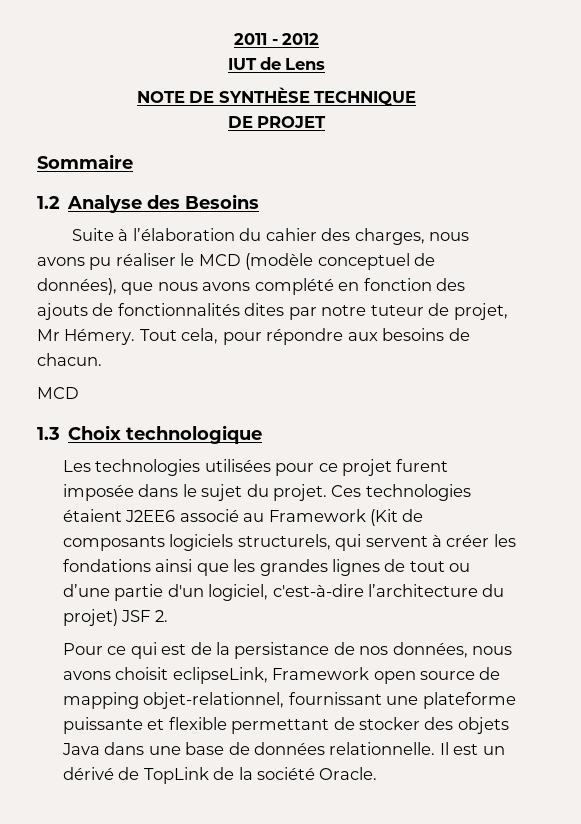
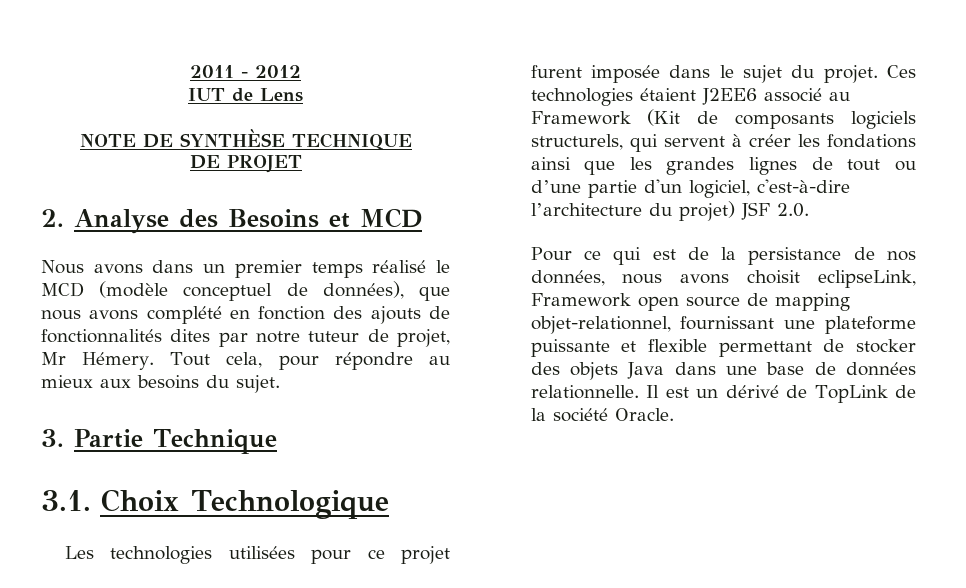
- Sommaire
- 1.2 Analyse des Besoins
- Suite à l’élaboration du cahier des charges, nous avons pu réaliser le MCD (modèle conceptuel de données), que nous avons complété en fonction des ajouts de fonctionnalités dites par notre tuteur de projet, Mr Hémery.
+ 2. Analyse des Besoins et MCD
+ Nous avons dans un premier temps réalisé le MCD (modèle conceptuel de données), que nous avons complété en fonction des ajouts de fonctionnalités dites par notre tuteur de projet, Mr Hémery.
- Tout cela, pour répondre aux besoins de chacun.
- MCD
- 1.3 Choix technologique
+ Tout cela, pour répondre au mieux aux besoins du sujet.
+ 3. Partie Technique
+ 3.1. Choix Technologique
- Ces technologies étaient J2EE6 associé au Framework (Kit de composants logiciels structurels, qui servent à créer les fondations ainsi que les grandes lignes de tout ou d’une partie d'un logiciel, c'est-à-dire l’architecture du projet) JSF 2.
+ Ces technologies étaient J2EE6 associé au Framework (Kit de composants logiciels structurels, qui servent à créer les fondations ainsi que les grandes lignes de tout ou d’une partie d'un logiciel, c'est-à-dire l’architecture du projet) JSF 2.0.

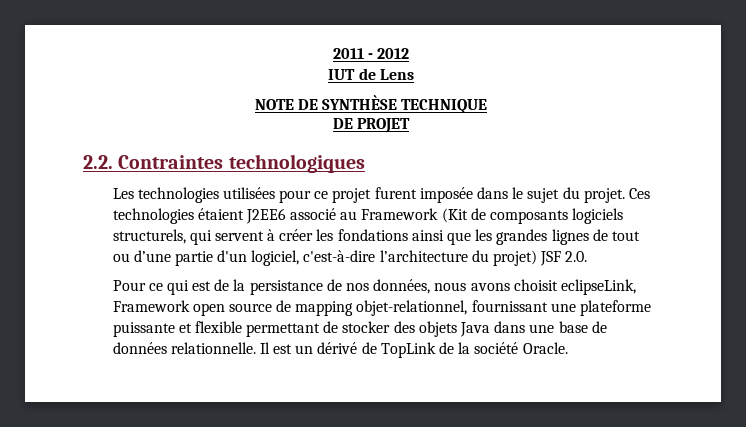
- 2. Analyse des Besoins et MCD
- Nous avons dans un premier temps réalisé le MCD (modèle conceptuel de données), que nous avons complété en fonction des ajouts de fonctionnalités dites par notre tuteur de projet, Mr Hémery. Tout cela, pour répondre au mieux aux besoins du sujet.
- 3. Partie Technique
- 3.1. Choix Technologique
+ 2.2. Contraintes technologiques

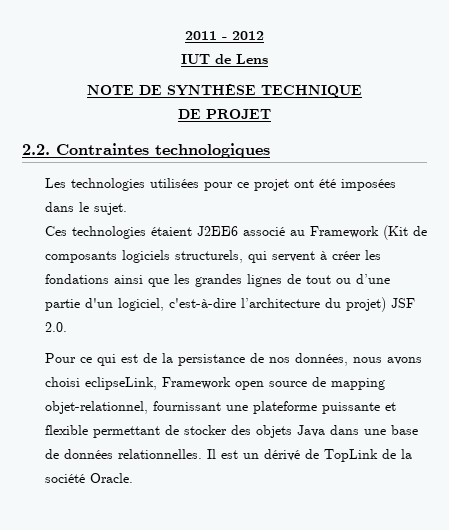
- Les technologies utilisées pour ce projet furent imposée dans le sujet du projet. Ces technologies étaient J2EE6 associé au Framework (Kit de composants logiciels structurels, qui servent à créer les fondations ainsi que les grandes lignes de tout ou d’une partie d'un logiciel, c'est-à-dire l’architecture du projet) JSF 2.0.
+ Les technologies utilisées pour ce projet ont été imposées dans le sujet.
+ Ces technologies étaient J2EE6 associé au Framework (Kit de composants logiciels structurels, qui servent à créer les fondations ainsi que les grandes lignes de tout ou d’une partie d'un logiciel, c'est-à-dire l’architecture du projet) JSF 2.0.
- Pour ce qui est de la persistance de nos données, nous avons choisit eclipseLink, Framework open source de mapping objet-relationnel, fournissant une plateforme puissante et flexible permettant de stocker des objets Java dans une base de données relationnelle.
+ Pour ce qui est de la persistance de nos données, nous avons choisi eclipseLink, Framework open source de mapping objet-relationnel, fournissant une plateforme puissante et flexible permettant de stocker des objets Java dans une base de données relationnelles.

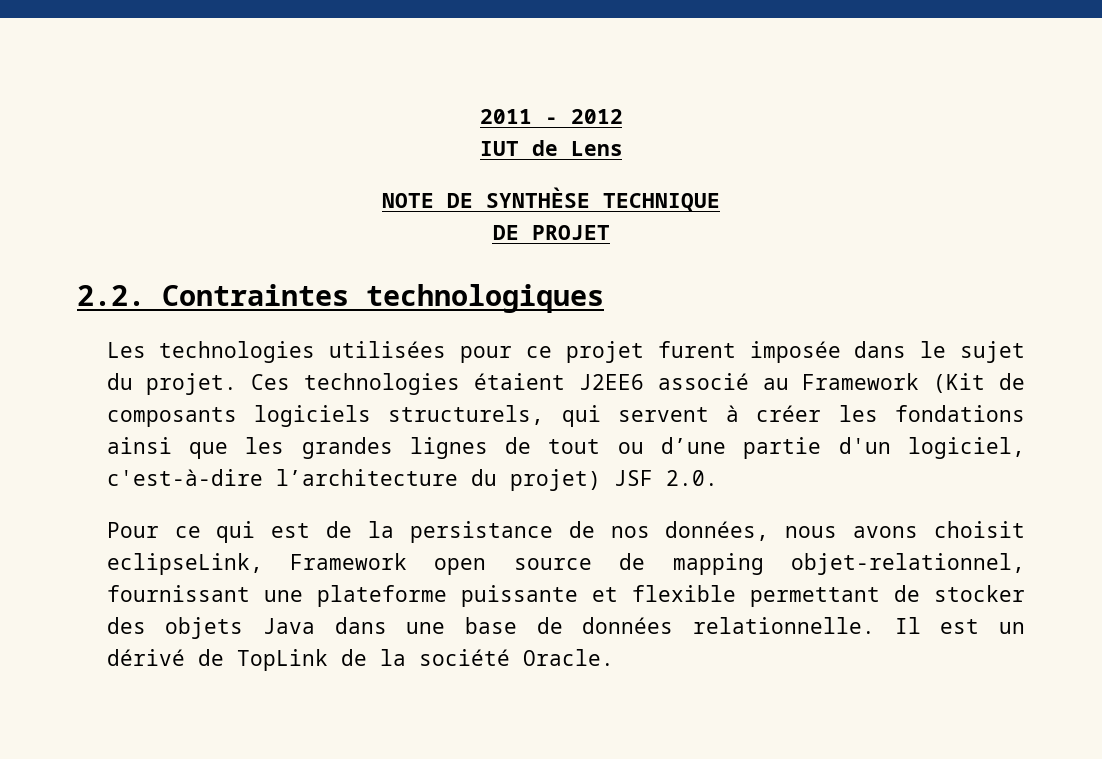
- Les technologies utilisées pour ce projet ont été imposées dans le sujet.
- Ces technologies étaient J2EE6 associé au Framework (Kit de composants logiciels structurels, qui servent à créer les fondations ainsi que les grandes lignes de tout ou d’une partie d'un logiciel, c'est-à-dire l’architecture du projet) JSF 2.0.
+ Les technologies utilisées pour ce projet furent imposée dans le sujet du projet. Ces technologies étaient J2EE6 associé au Framework (Kit de composants logiciels structurels, qui servent à créer les fondations ainsi que les grandes lignes de tout ou d’une partie d'un logiciel, c'est-à-dire l’architecture du projet) JSF 2.0.
- Pour ce qui est de la persistance de nos données, nous avons choisi eclipseLink, Framework open source de mapping objet-relationnel, fournissant une plateforme puissante et flexible permettant de stocker des objets Java dans une base de données relationnelles.
+ Pour ce qui est de la persistance de nos données, nous avons choisit eclipseLink, Framework open source de mapping objet-relationnel, fournissant une plateforme puissante et flexible permettant de stocker des objets Java dans une base de données relationnelle.

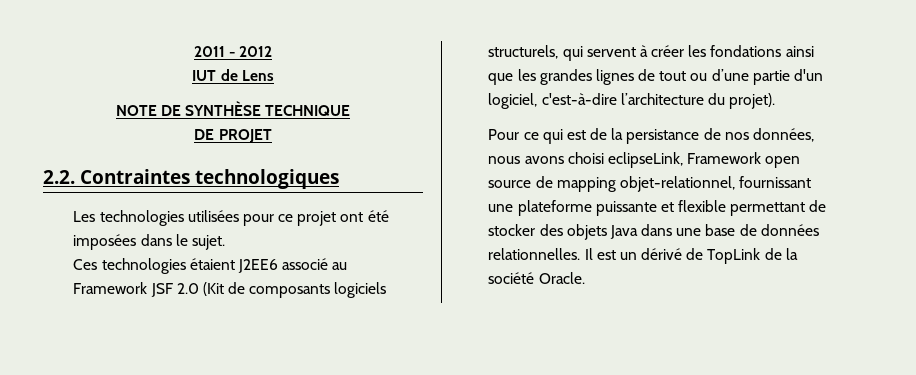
- Les technologies utilisées pour ce projet furent imposée dans le sujet du projet. Ces technologies étaient J2EE6 associé au Framework (Kit de composants logiciels structurels, qui servent à créer les fondations ainsi que les grandes lignes de tout ou d’une partie d'un logiciel, c'est-à-dire l’architecture du projet) JSF 2.0.
+ Les technologies utilisées pour ce projet ont été imposées dans le sujet.
+ Ces technologies étaient J2EE6 associé au Framework JSF 2.0 (Kit de composants logiciels structurels, qui servent à créer les fondations ainsi que les grandes lignes de tout ou d’une partie d'un logiciel, c'est-à-dire l’architecture du projet).
- Pour ce qui est de la persistance de nos données, nous avons choisit eclipseLink, Framework open source de mapping objet-relationnel, fournissant une plateforme puissante et flexible permettant de stocker des objets Java dans une base de données relationnelle.
+ Pour ce qui est de la persistance de nos données, nous avons choisi eclipseLink, Framework open source de mapping objet-relationnel, fournissant une plateforme puissante et flexible permettant de stocker des objets Java dans une base de données relationnelles.

